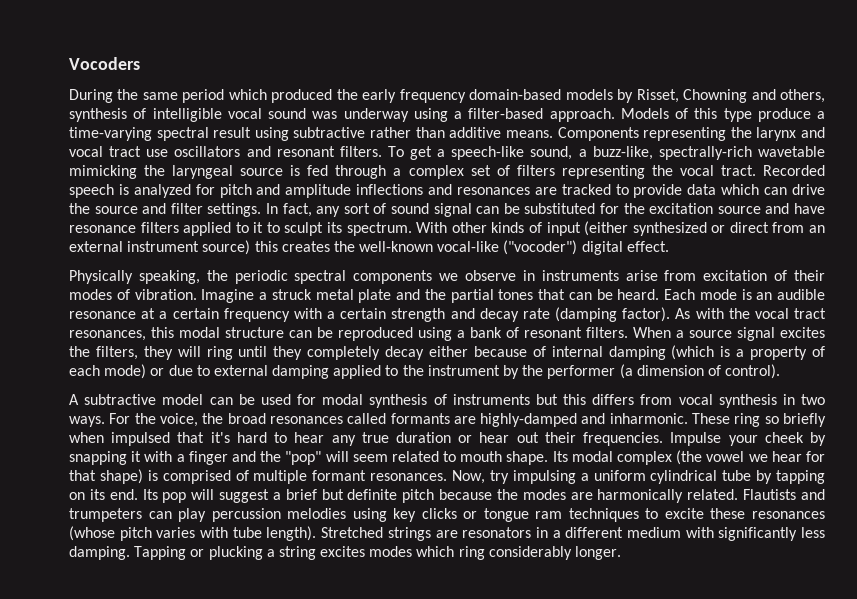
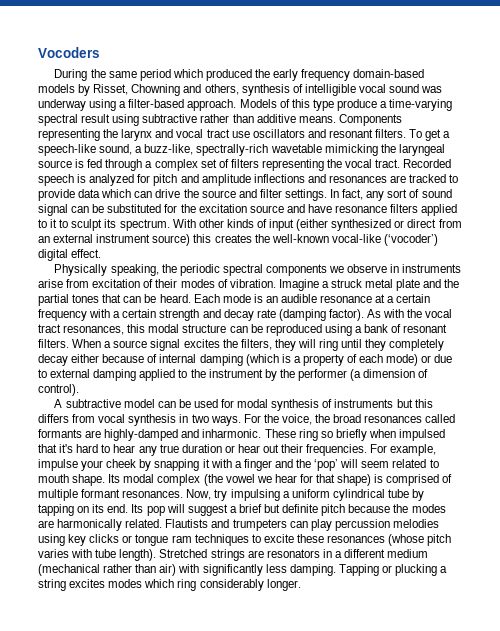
- With other kinds of input (either synthesized or direct from an external instrument source) this creates the well-known vocal-like ("vocoder") digital effect.
+ With other kinds of input (either synthesized or direct from an external instrument source) this creates the well-known vocal-like (‘vocoder’) digital effect.
- Impulse your cheek by snapping it with a finger and the "pop" will seem related to mouth shape.
+ For example, impulse your cheek by snapping it with a finger and the ‘pop’ will seem related to mouth shape.
- Stretched strings are resonators in a different medium with significantly less damping.
+ Stretched strings are resonators in a different medium (mechanical rather than air) with significantly less damping.

